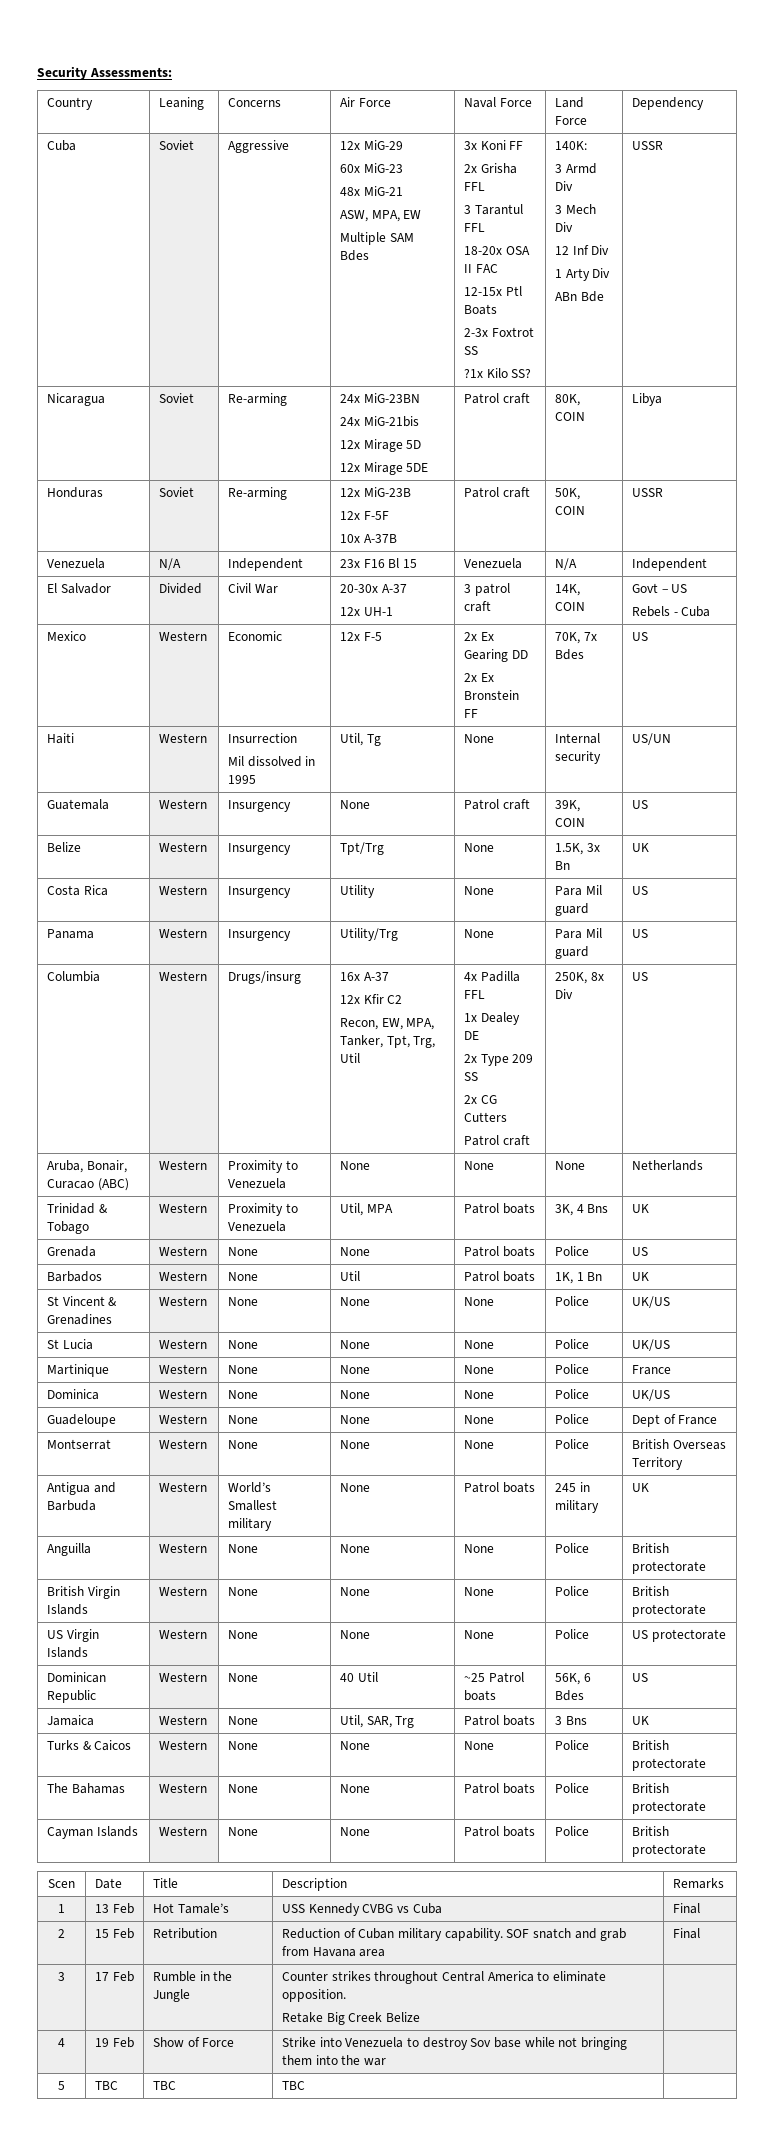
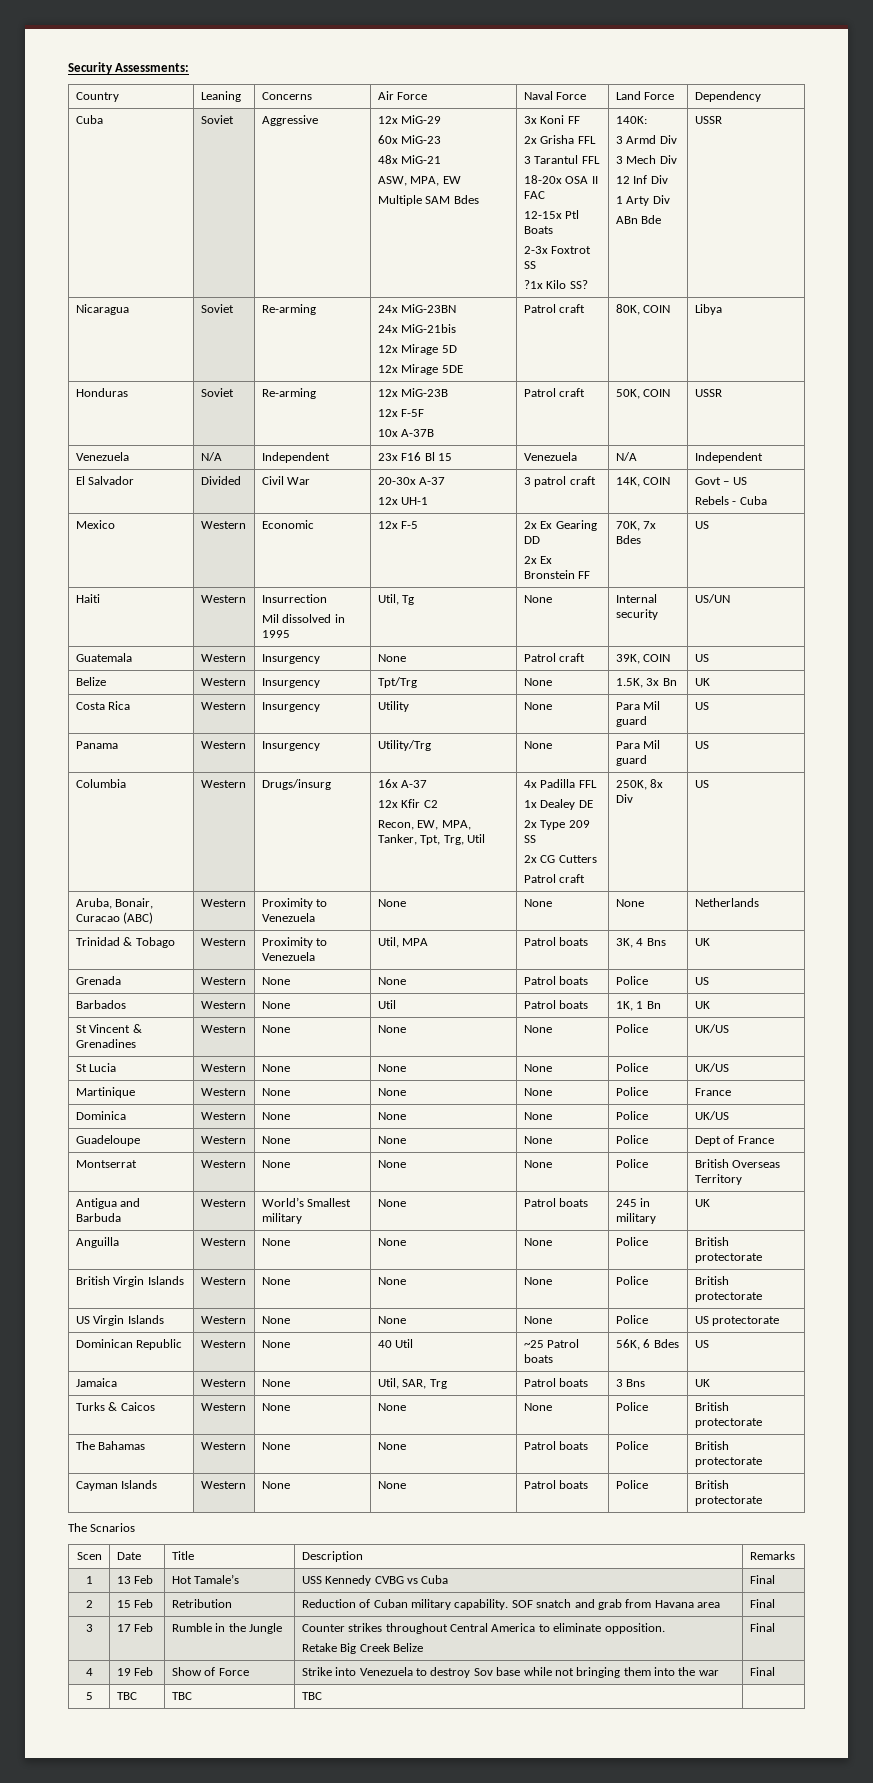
+ The Scnarios
  3 | 17 Feb | Rumble in the Jungle | Counter strikes throughout Central America to eliminate opposition.
- Retake Big Creek Belize |
+ Retake Big Creek Belize | Final
- 4 | 19 Feb | Show of Force | Strike into Venezuela to destroy Sov base while not bringing them into the war |
+ 4 | 19 Feb | Show of Force | Strike into Venezuela to destroy Sov base while not bringing them into the war | Final

